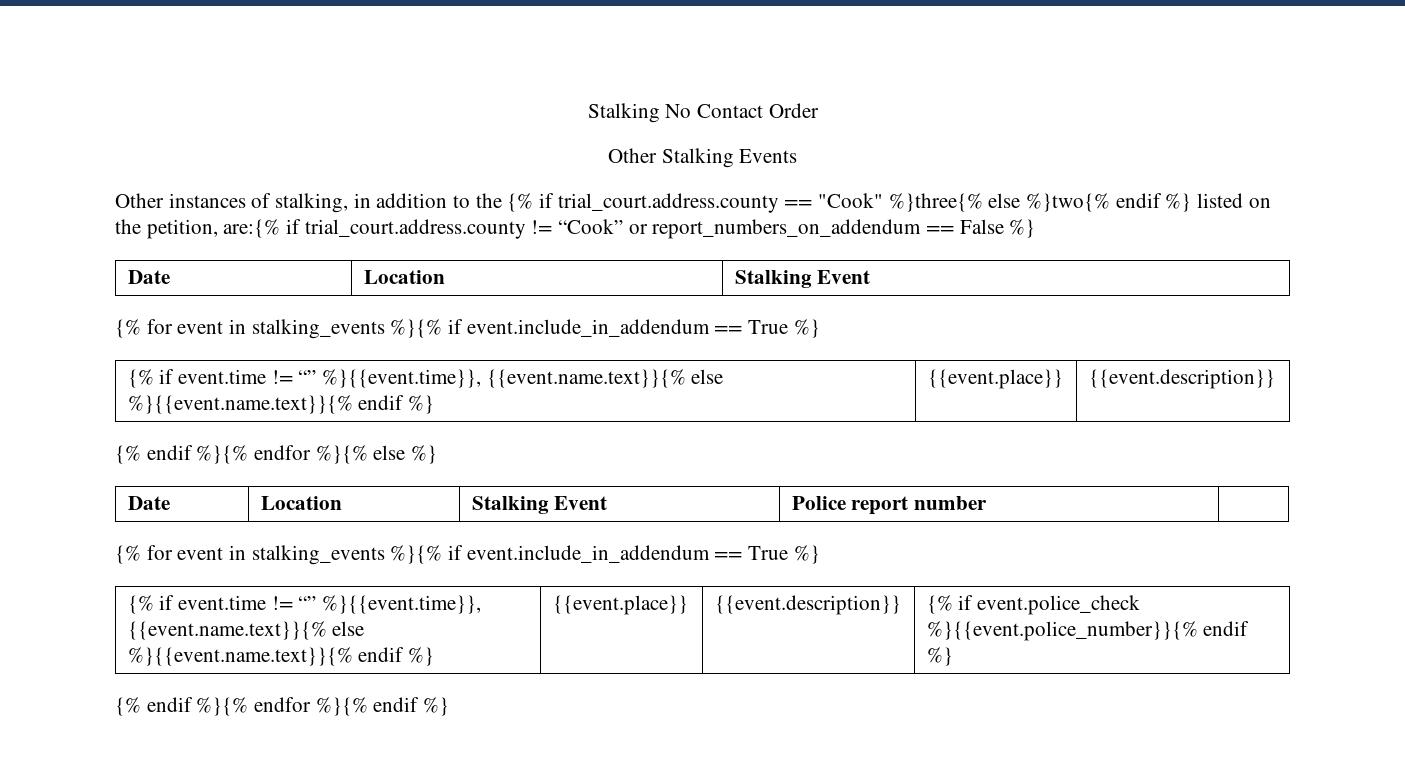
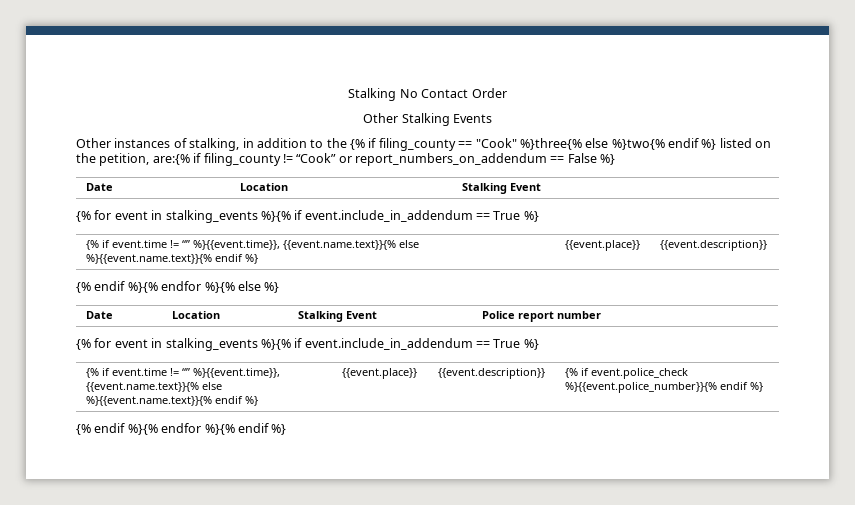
- Other instances of stalking, in addition to the {% if trial_court.address.county == "Cook" %}three{% else %}two{% endif %} listed on the petition, are:{% if trial_court.address.county != “Cook” or report_numbers_on_addendum == False %}
+ Other instances of stalking, in addition to the {% if filing_county == "Cook" %}three{% else %}two{% endif %} listed on the petition, are:{% if filing_county != “Cook” or report_numbers_on_addendum == False %}

